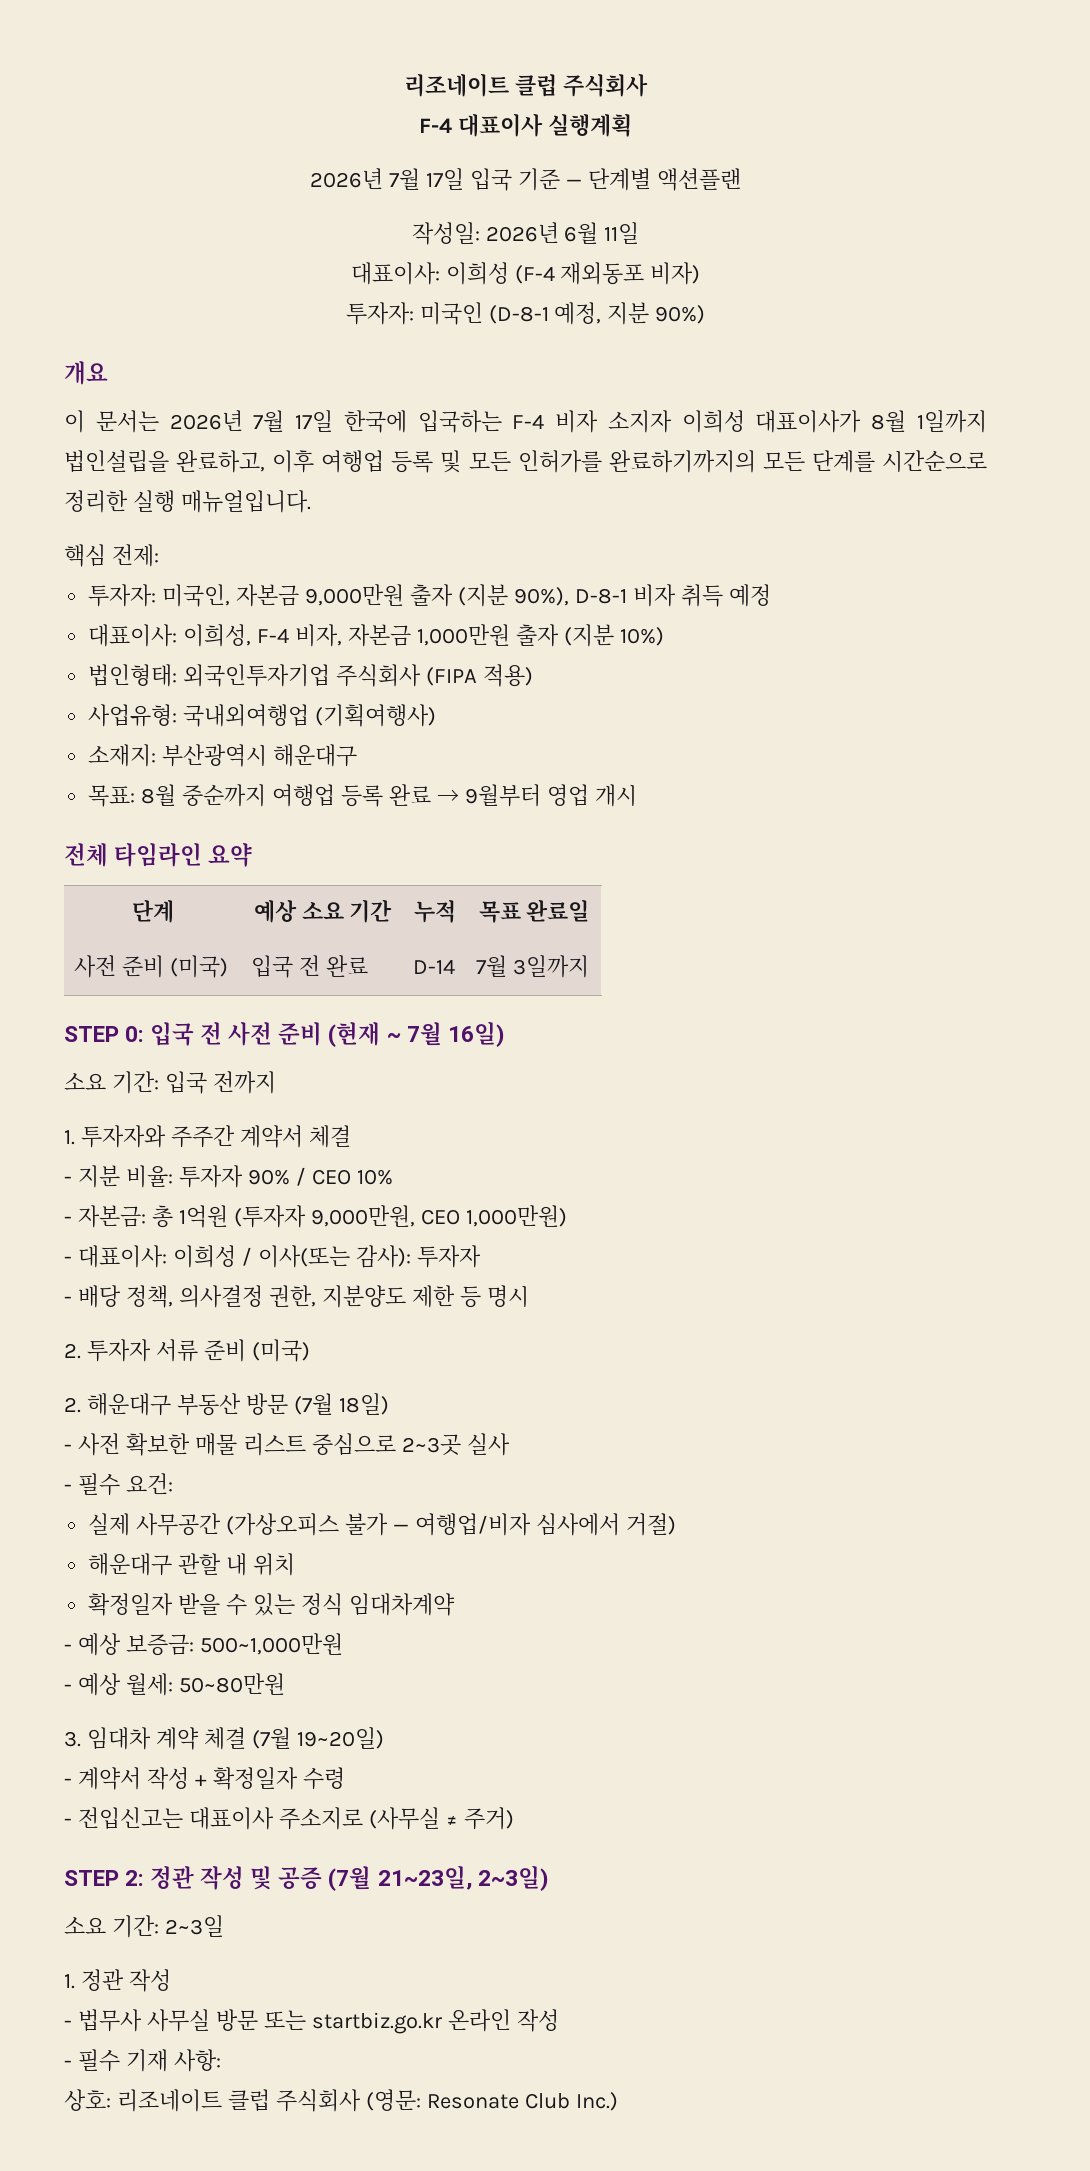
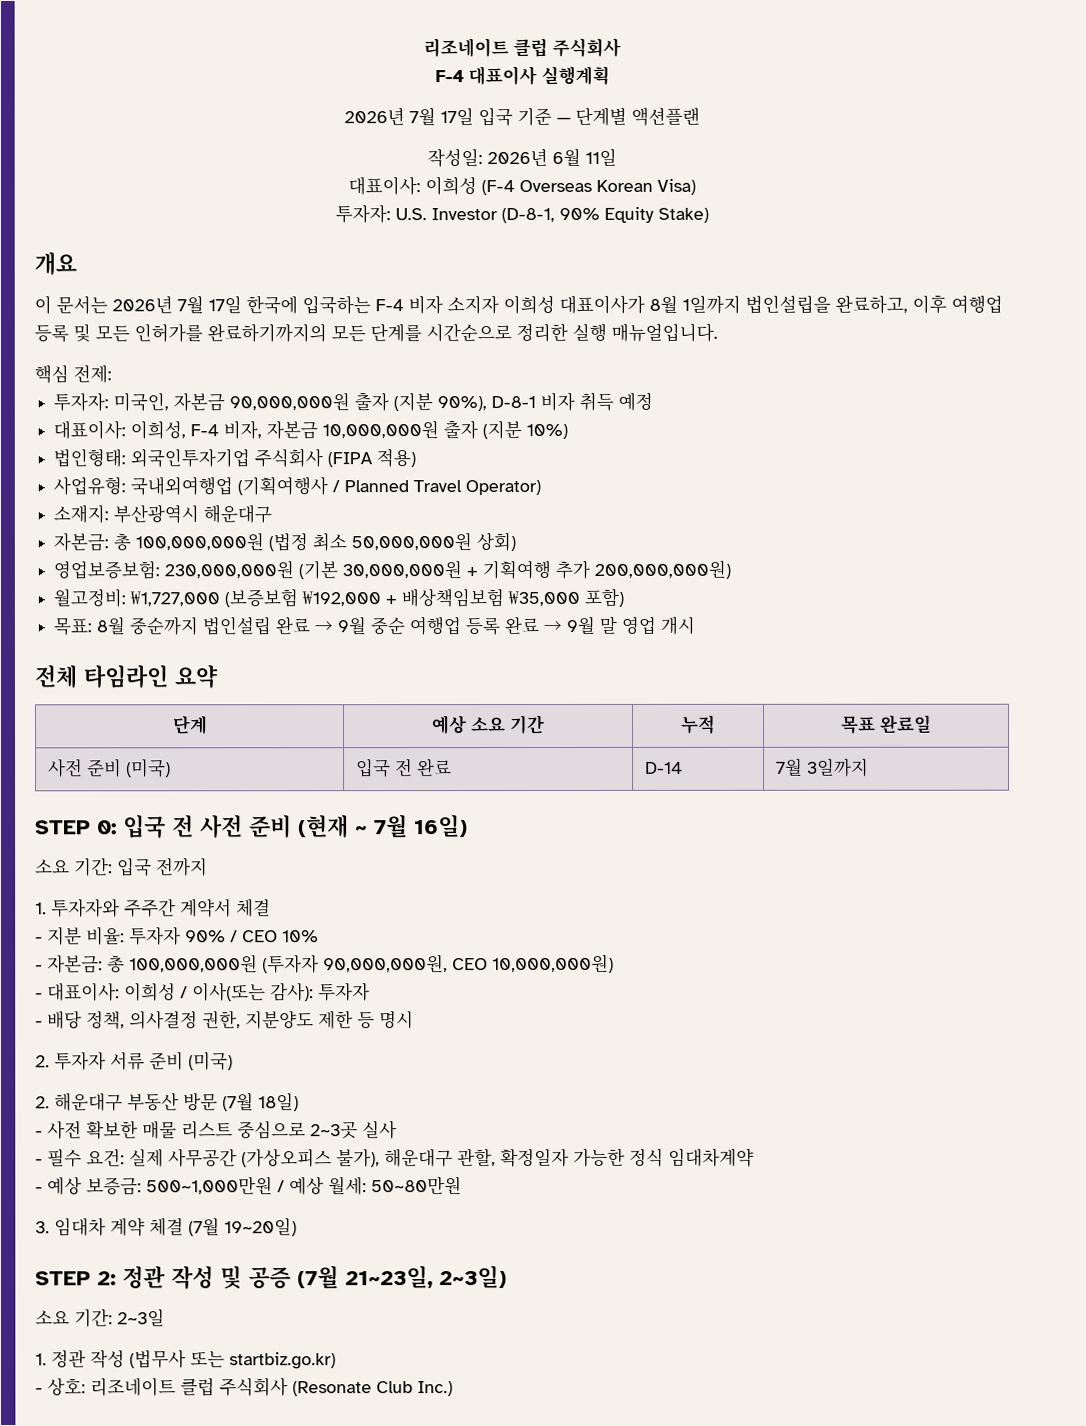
- 대표이사: 이희성 (F-4 재외동포 비자)
- 투자자: 미국인 (D-8-1 예정, 지분 90%)
+ 대표이사: 이희성 (F-4 Overseas Korean Visa)
+ 투자자: U.S. Investor (D-8-1, 90% Equity Stake)
- 투자자: 미국인, 자본금 9,000만원 출자 (지분 90%), D-8-1 비자 취득 예정
+ 투자자: 미국인, 자본금 90,000,000원 출자 (지분 90%), D-8-1 비자 취득 예정
- 대표이사: 이희성, F-4 비자, 자본금 1,000만원 출자 (지분 10%)
+ 대표이사: 이희성, F-4 비자, 자본금 10,000,000원 출자 (지분 10%)
- 사업유형: 국내외여행업 (기획여행사)
+ 사업유형: 국내외여행업 (기획여행사 / Planned Travel Operator)
  소재지: 부산광역시 해운대구
- 목표: 8월 중순까지 여행업 등록 완료 → 9월부터 영업 개시
+ 자본금: 총 100,000,000원 (법정 최소 50,000,000원 상회)
+ 영업보증보험: 230,000,000원 (기본 30,000,000원 + 기획여행 추가 200,000,000원)
+ 월고정비: ₩1,727,000 (보증보험 ₩192,000 + 배상책임보험 ₩35,000 포함)
+ 목표: 8월 중순까지 법인설립 완료 → 9월 중순 여행업 등록 완료 → 9월 말 영업 개시
- - 자본금: 총 1억원 (투자자 9,000만원, CEO 1,000만원)
+ - 자본금: 총 100,000,000원 (투자자 90,000,000원, CEO 10,000,000원)
- - 필수 요건:
- 실제 사무공간 (가상오피스 불가 — 여행업/비자 심사에서 거절)
- 해운대구 관할 내 위치
- 확정일자 받을 수 있는 정식 임대차계약
+ - 필수 요건: 실제 사무공간 (가상오피스 불가), 해운대구 관할, 확정일자 가능한 정식 임대차계약
- - 예상 보증금: 500~1,000만원
- - 예상 월세: 50~80만원
+ - 예상 보증금: 500~1,000만원 / 예상 월세: 50~80만원
- - 계약서 작성 + 확정일자 수령
- - 전입신고는 대표이사 주소지로 (사무실 ≠ 주거)
- 1. 정관 작성
- - 법무사 사무실 방문 또는 startbiz.go.kr 온라인 작성
- - 필수 기재 사항:
- 상호: 리조네이트 클럽 주식회사 (영문: Resonate Club Inc.)
+ 1. 정관 작성 (법무사 또는 startbiz.go.kr)
+ - 상호: 리조네이트 클럽 주식회사 (Resonate Club Inc.)

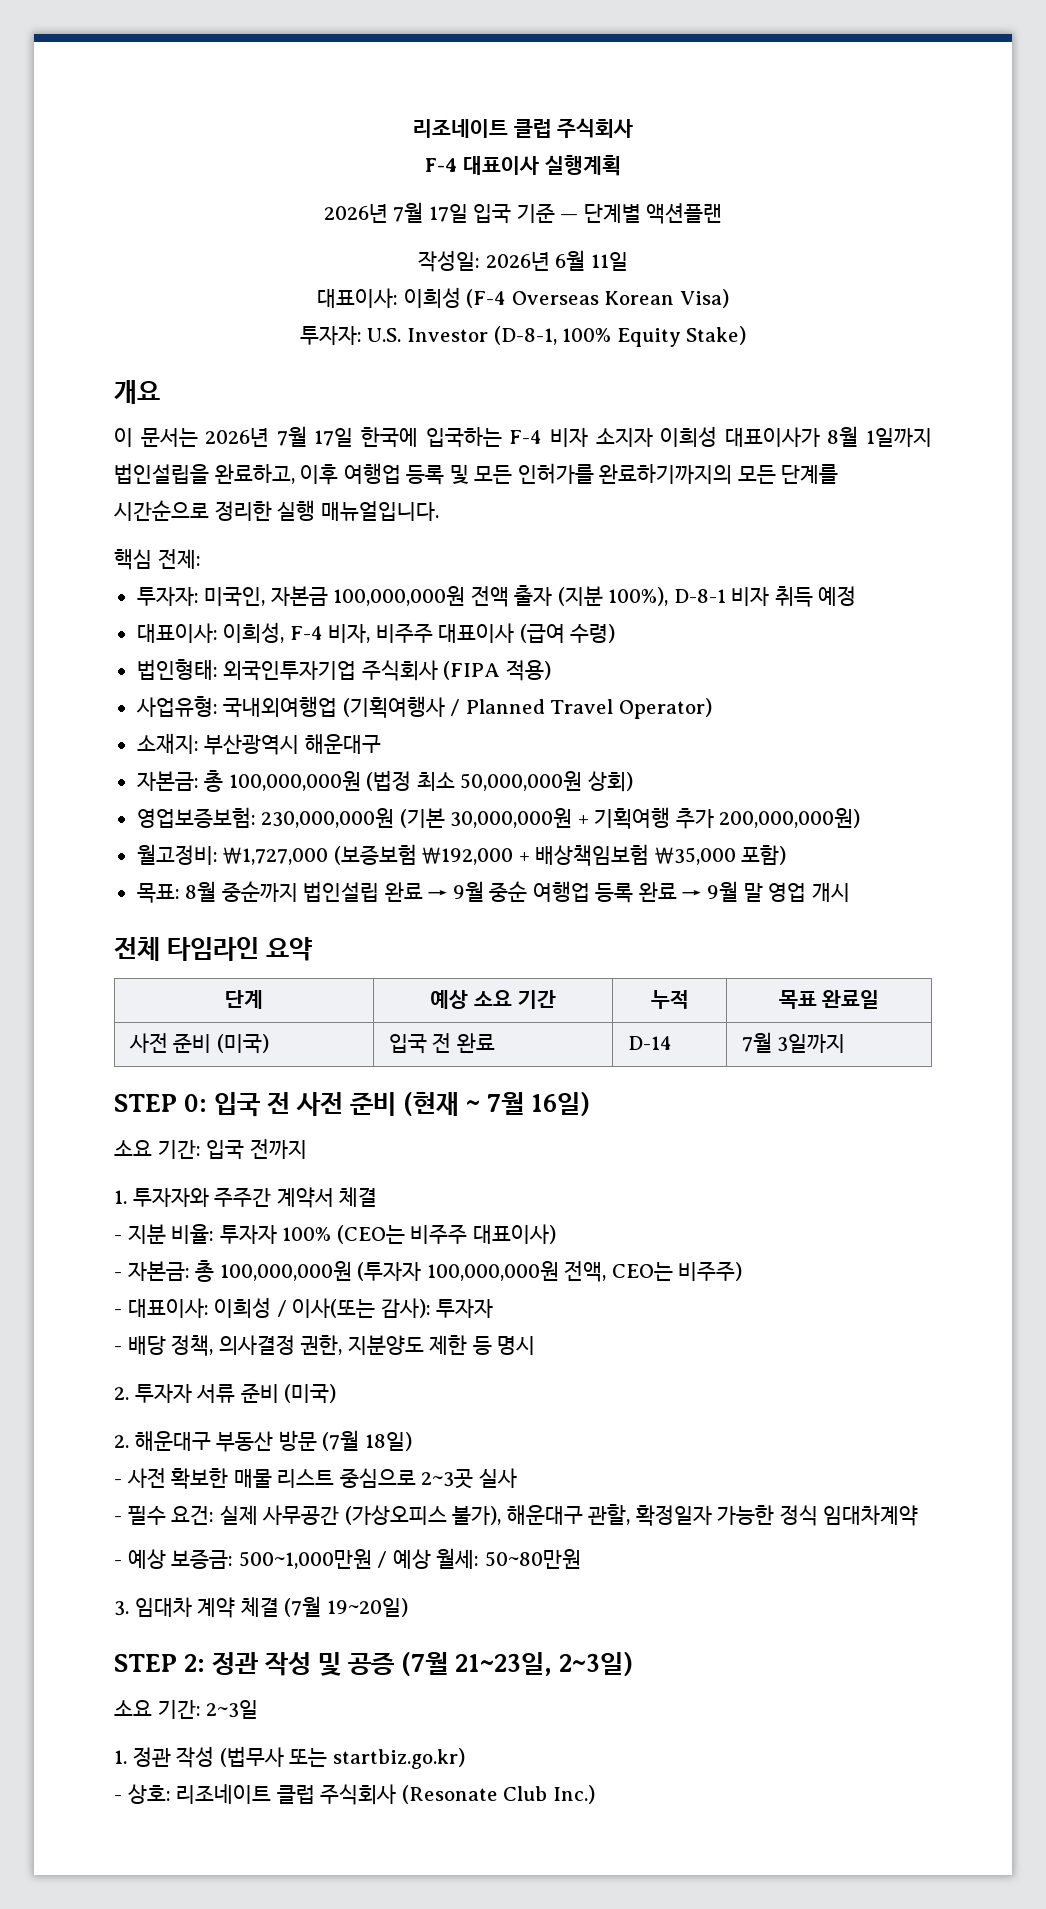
- 투자자: U.S. Investor (D-8-1, 90% Equity Stake)
+ 투자자: U.S. Investor (D-8-1, 100% Equity Stake)
- 투자자: 미국인, 자본금 90,000,000원 출자 (지분 90%), D-8-1 비자 취득 예정
+ 투자자: 미국인, 자본금 100,000,000원 전액 출자 (지분 100%), D-8-1 비자 취득 예정
- 대표이사: 이희성, F-4 비자, 자본금 10,000,000원 출자 (지분 10%)
+ 대표이사: 이희성, F-4 비자, 비주주 대표이사 (급여 수령)
- - 지분 비율: 투자자 90% / CEO 10%
+ - 지분 비율: 투자자 100% (CEO는 비주주 대표이사)
- - 자본금: 총 100,000,000원 (투자자 90,000,000원, CEO 10,000,000원)
+ - 자본금: 총 100,000,000원 (투자자 100,000,000원 전액, CEO는 비주주)

